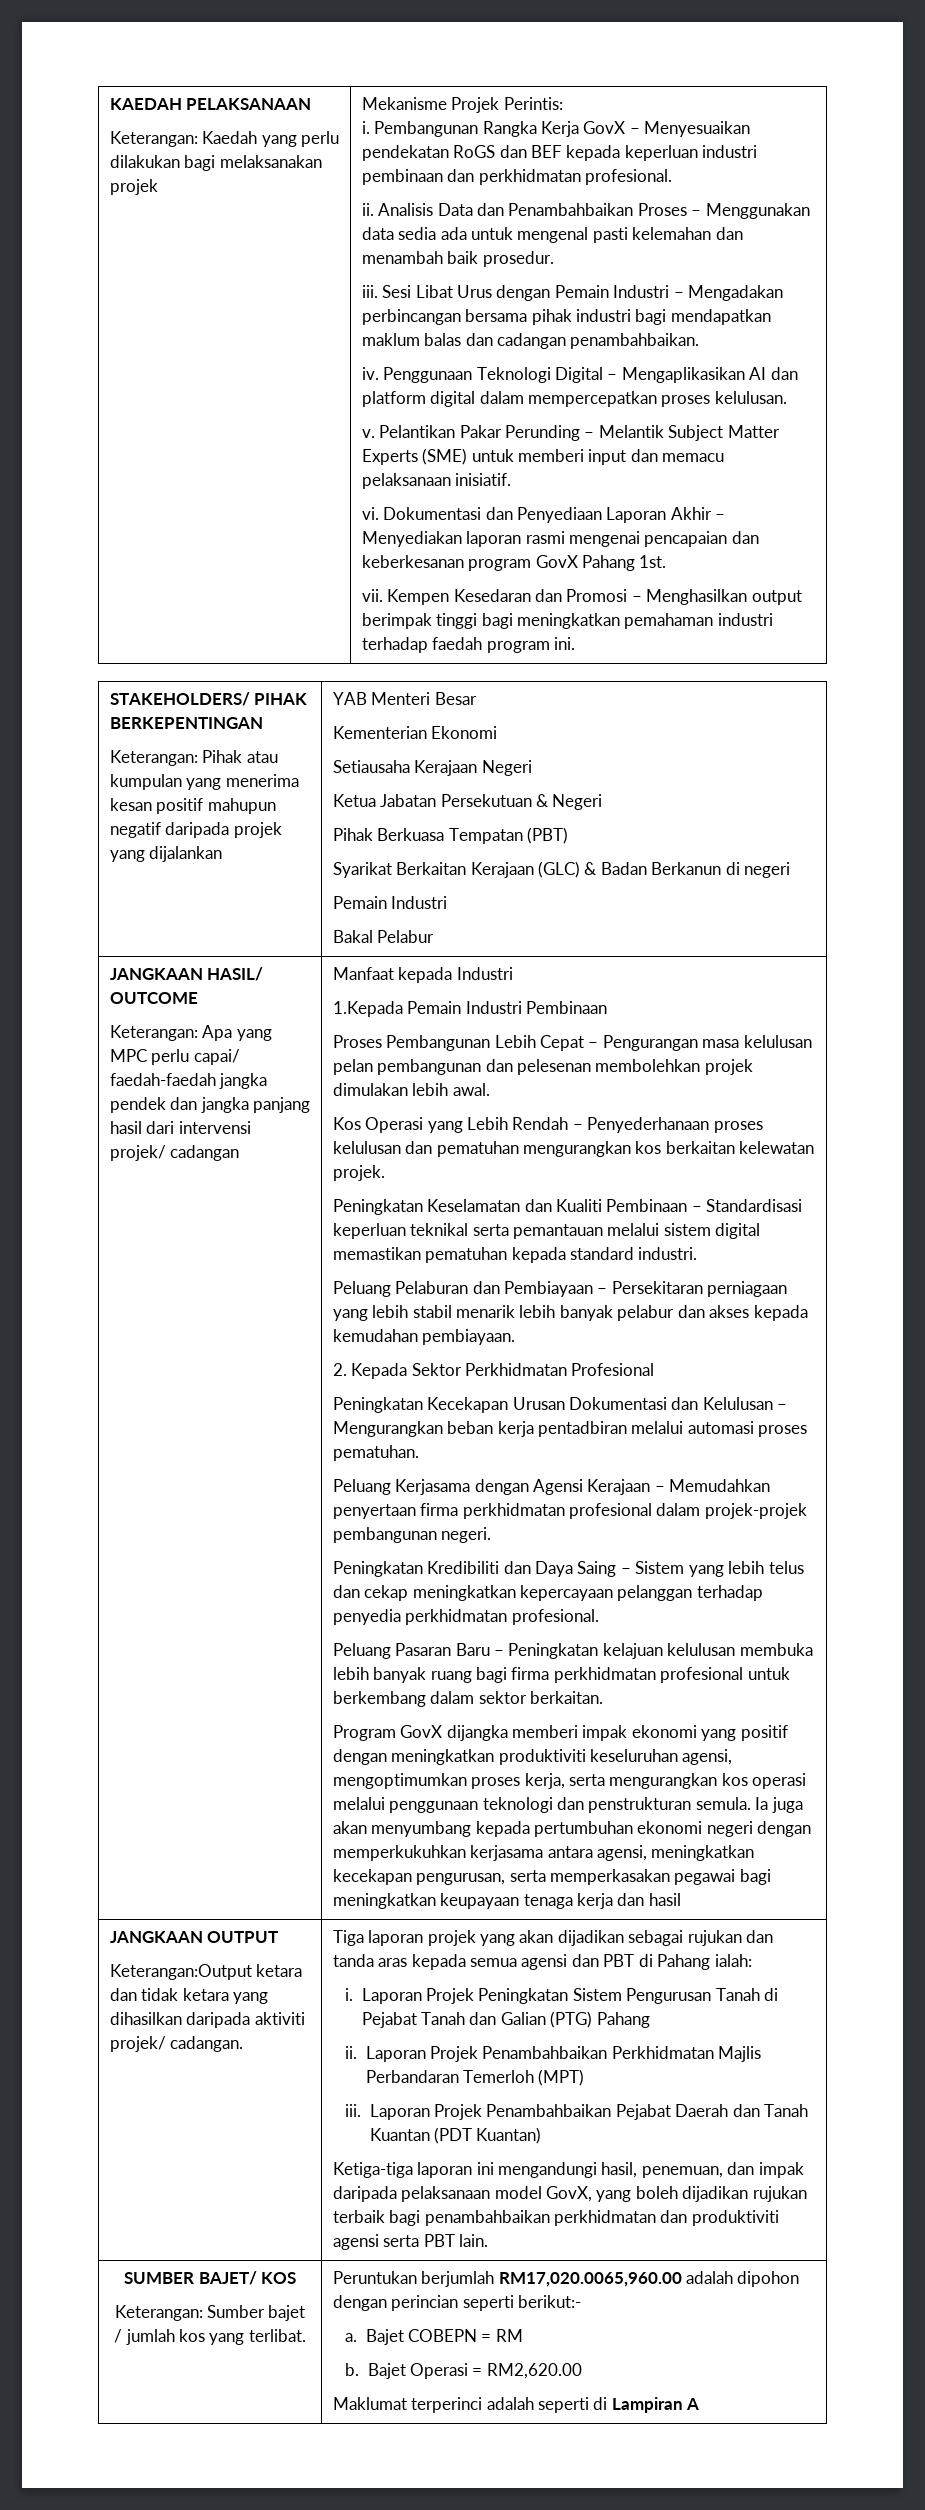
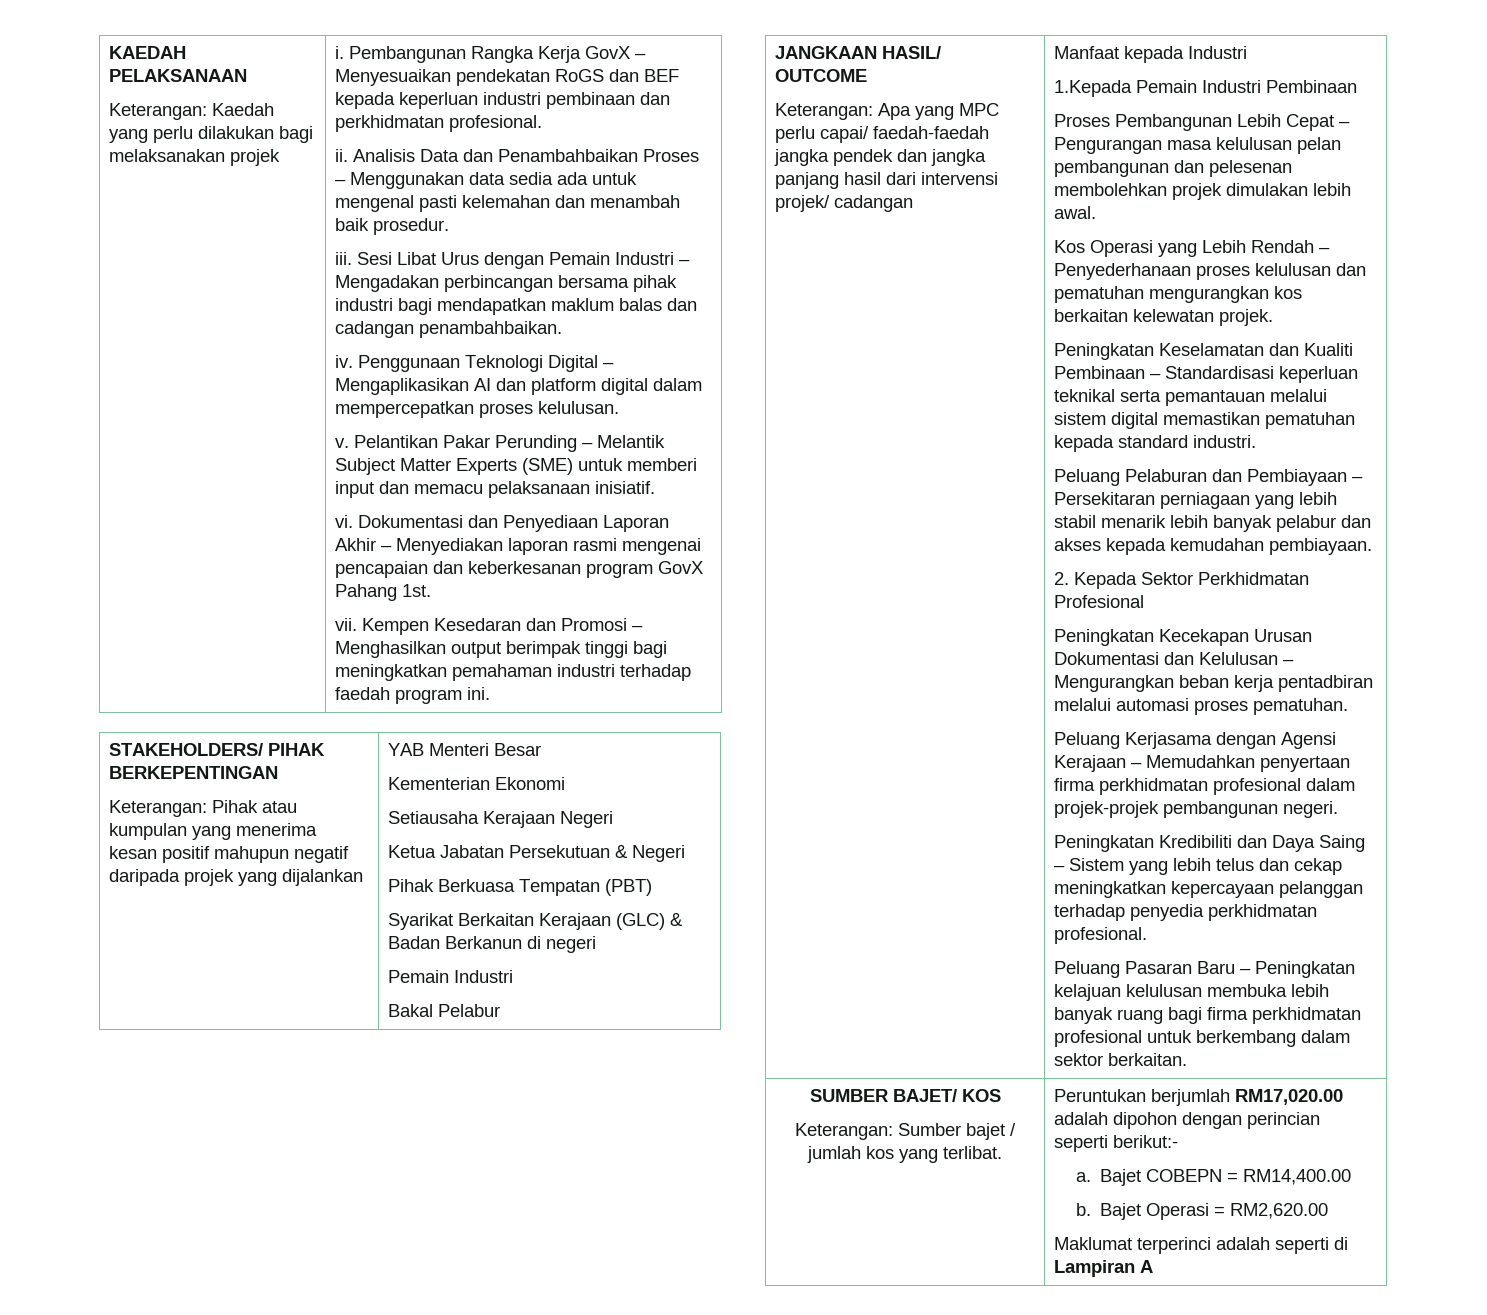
- Mekanisme Projek Perintis:
- Program GovX dijangka memberi impak ekonomi yang positif dengan meningkatkan produktiviti keseluruhan agensi, mengoptimumkan proses kerja, serta mengurangkan kos operasi melalui penggunaan teknologi dan penstrukturan semula. Ia juga akan menyumbang kepada pertumbuhan ekonomi negeri dengan memperkukuhkan kerjasama antara agensi, meningkatkan kecekapan pengurusan, serta memperkasakan pegawai bagi meningkatkan keupayaan tenaga kerja dan hasil
- JANGKAAN OUTPUT
- Keterangan:Output ketara dan tidak ketara yang dihasilkan daripada aktiviti projek/ cadangan. | Tiga laporan projek yang akan dijadikan sebagai rujukan dan tanda aras kepada semua agensi dan PBT di Pahang ialah:
- i. Laporan Projek Peningkatan Sistem Pengurusan Tanah di Pejabat Tanah dan Galian (PTG) Pahang
- ii. Laporan Projek Penambahbaikan Perkhidmatan Majlis Perbandaran Temerloh (MPT)
- iii. Laporan Projek Penambahbaikan Pejabat Daerah dan Tanah Kuantan (PDT Kuantan)
- Ketiga-tiga laporan ini mengandungi hasil, penemuan, dan impak daripada pelaksanaan model GovX, yang boleh dijadikan rujukan terbaik bagi penambahbaikan perkhidmatan dan produktiviti agensi serta PBT lain.
  SUMBER BAJET/ KOS
- Keterangan: Sumber bajet / jumlah kos yang terlibat. | Peruntukan berjumlah RM17,020.0065,960.00 adalah dipohon dengan perincian seperti berikut:-
- a. Bajet COBEPN = RM
+ Keterangan: Sumber bajet / jumlah kos yang terlibat. | Peruntukan berjumlah RM17,020.00 adalah dipohon dengan perincian seperti berikut:-
+ a. Bajet COBEPN = RM14,400.00

